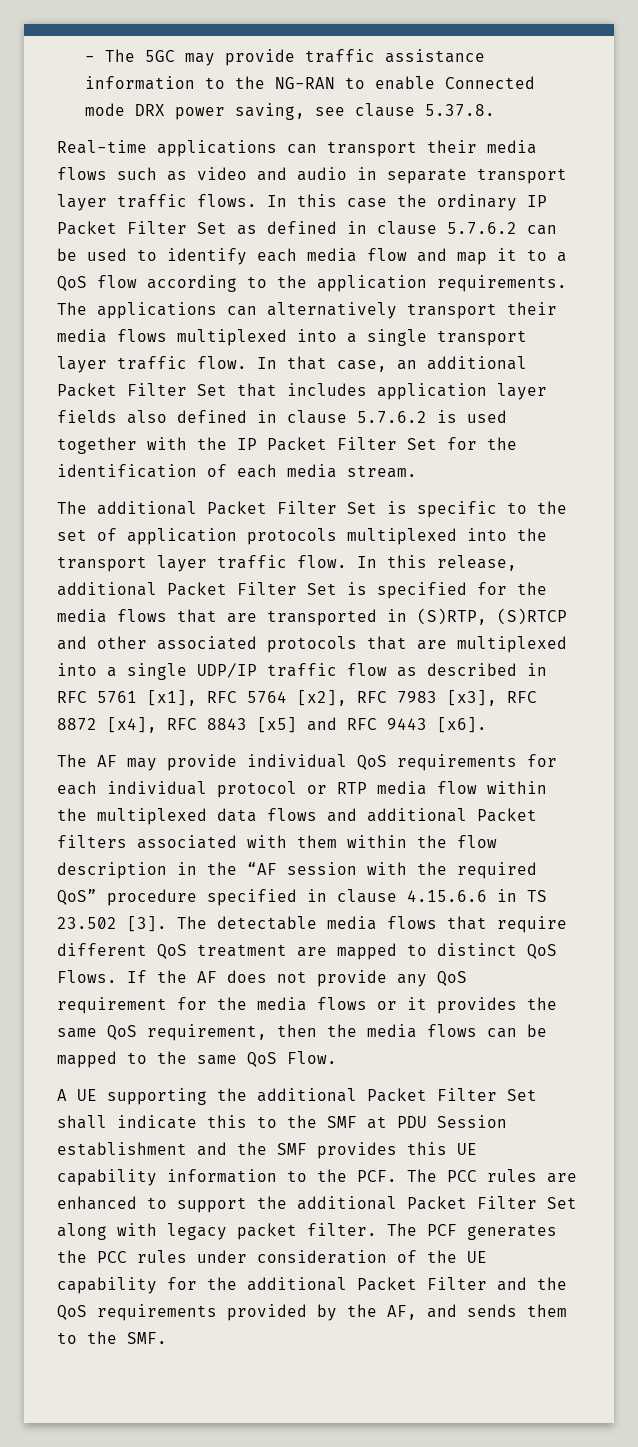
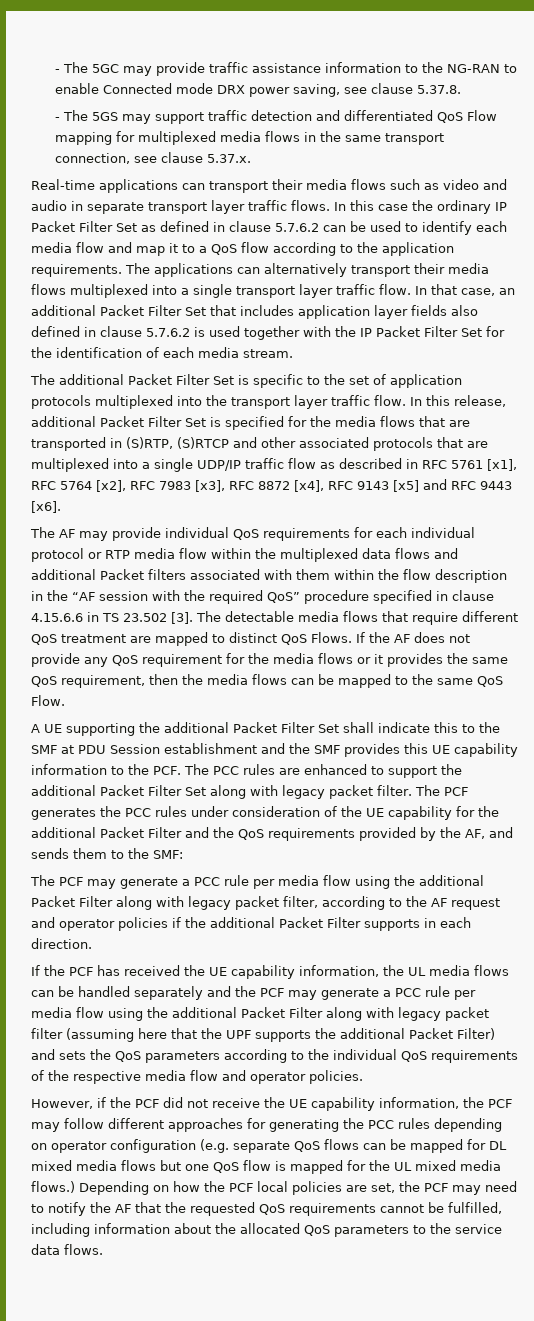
+ - The 5GS may support traffic detection and differentiated QoS Flow mapping for multiplexed media flows in the same transport connection, see clause 5.37.x.
- In this release, additional Packet Filter Set is specified for the media flows that are transported in (S)RTP, (S)RTCP and other associated protocols that are multiplexed into a single UDP/IP traffic flow as described in RFC 5761 [x1], RFC 5764 [x2], RFC 7983 [x3], RFC 8872 [x4], RFC 8843 [x5] and RFC 9443 [x6].
+ In this release, additional Packet Filter Set is specified for the media flows that are transported in (S)RTP, (S)RTCP and other associated protocols that are multiplexed into a single UDP/IP traffic flow as described in RFC 5761 [x1], RFC 5764 [x2], RFC 7983 [x3], RFC 8872 [x4], RFC 9143 [x5] and RFC 9443 [x6].
- The PCF generates the PCC rules under consideration of the UE capability for the additional Packet Filter and the QoS requirements provided by the AF, and sends them to the SMF.
+ The PCF generates the PCC rules under consideration of the UE capability for the additional Packet Filter and the QoS requirements provided by the AF, and sends them to the SMF:
+ The PCF may generate a PCC rule per media flow using the additional Packet Filter along with legacy packet filter, according to the AF request and operator policies if the additional Packet Filter supports in each direction.
+ If the PCF has received the UE capability information, the UL media flows can be handled separately and the PCF may generate a PCC rule per media flow using the additional Packet Filter along with legacy packet filter (assuming here that the UPF supports the additional Packet Filter) and sets the QoS parameters according to the individual QoS requirements of the respective media flow and operator policies.
+ However, if the PCF did not receive the UE capability information, the PCF may follow different approaches for generating the PCC rules depending on operator configuration (e.g. separate QoS flows can be mapped for DL mixed media flows but one QoS flow is mapped for the UL mixed media flows.) Depending on how the PCF local policies are set, the PCF may need to notify the AF that the requested QoS requirements cannot be fulfilled, including information about the allocated QoS parameters to the service data flows.

